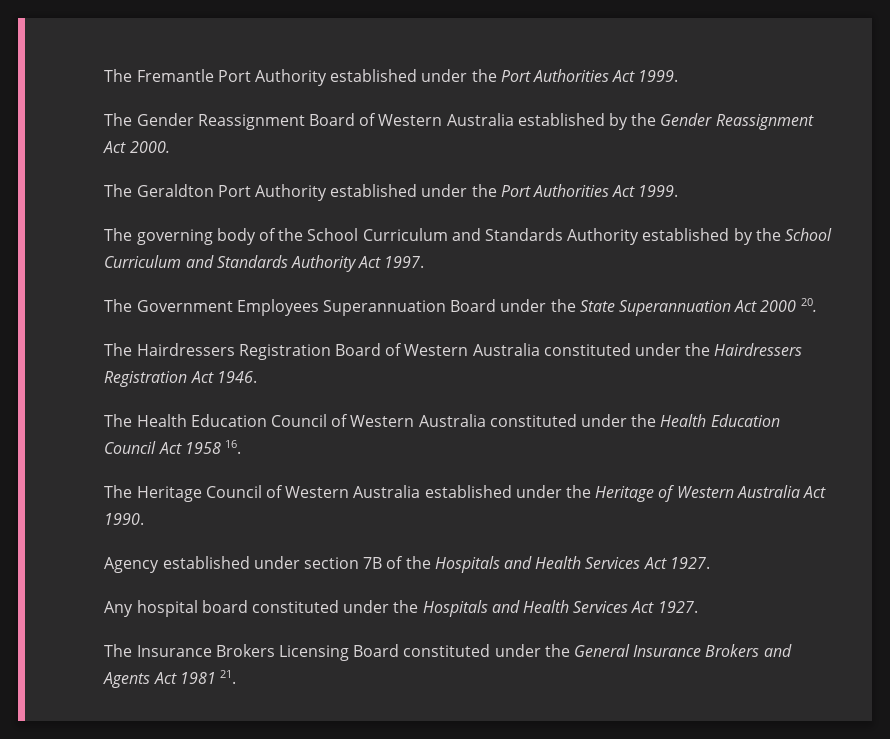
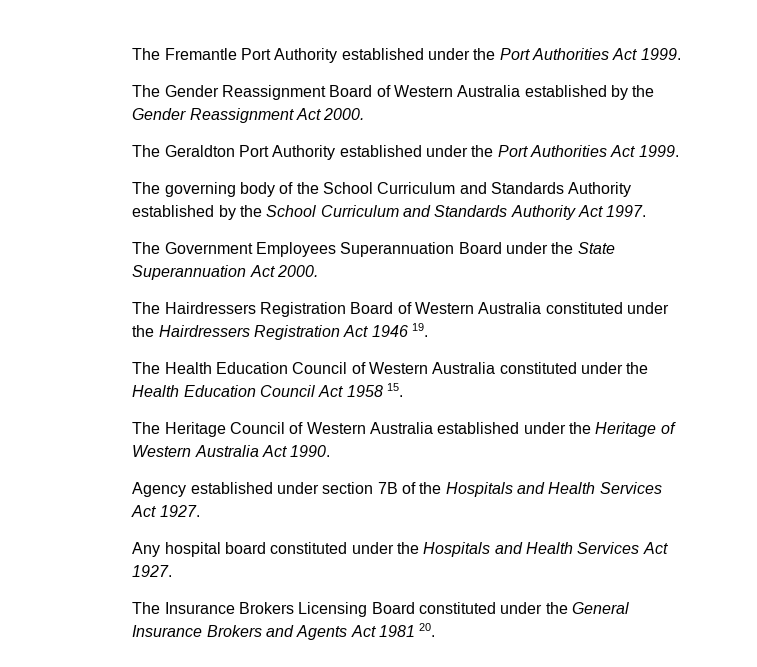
- The Government Employees Superannuation Board under the State Superannuation Act 2000 20.
+ The Government Employees Superannuation Board under the State Superannuation Act 2000.
- The Hairdressers Registration Board of Western Australia constituted under the Hairdressers Registration Act 1946.
+ The Hairdressers Registration Board of Western Australia constituted under the Hairdressers Registration Act 1946 19.
- The Health Education Council of Western Australia constituted under the Health Education Council Act 1958 16.
+ The Health Education Council of Western Australia constituted under the Health Education Council Act 1958 15.
- The Insurance Brokers Licensing Board constituted under the General Insurance Brokers and Agents Act 1981 21.
+ The Insurance Brokers Licensing Board constituted under the General Insurance Brokers and Agents Act 1981 20.

